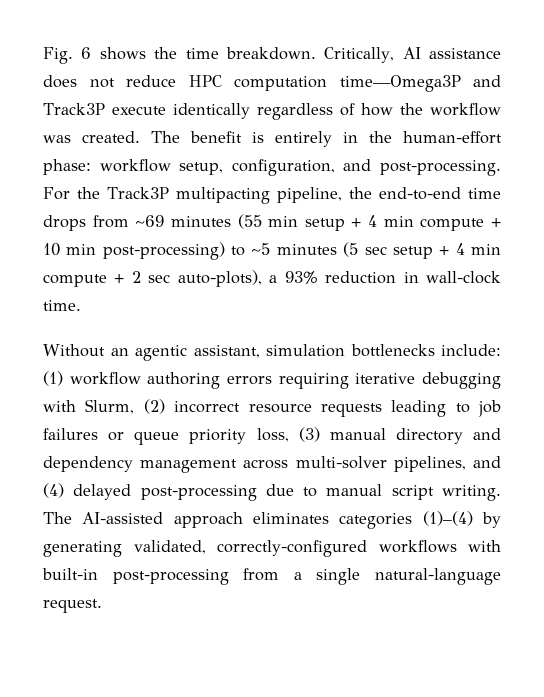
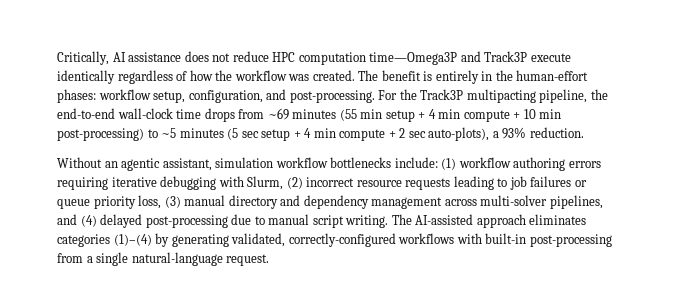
- Fig. 6 shows the time breakdown.
- The benefit is entirely in the human-effort phase: workflow setup, configuration, and post-processing.
+ The benefit is entirely in the human-effort phases: workflow setup, configuration, and post-processing.
- For the Track3P multipacting pipeline, the end-to-end time drops from ~69 minutes (55 min setup + 4 min compute + 10 min post-processing) to ~5 minutes (5 sec setup + 4 min compute + 2 sec auto-plots), a 93% reduction in wall-clock time.
+ For the Track3P multipacting pipeline, the end-to-end wall-clock time drops from ~69 minutes (55 min setup + 4 min compute + 10 min post-processing) to ~5 minutes (5 sec setup + 4 min compute + 2 sec auto-plots), a 93% reduction.
- Without an agentic assistant, simulation bottlenecks include: (1) workflow authoring errors requiring iterative debugging with Slurm, (2) incorrect resource requests leading to job failures or queue priority loss, (3) manual directory and dependency management across multi-solver pipelines, and (4) delayed post-processing due to manual script writing.
+ Without an agentic assistant, simulation workflow bottlenecks include: (1) workflow authoring errors requiring iterative debugging with Slurm, (2) incorrect resource requests leading to job failures or queue priority loss, (3) manual directory and dependency management across multi-solver pipelines, and (4) delayed post-processing due to manual script writing.

